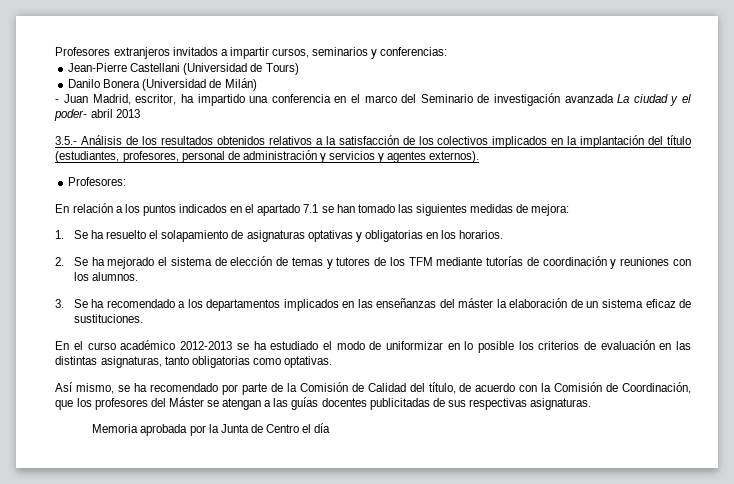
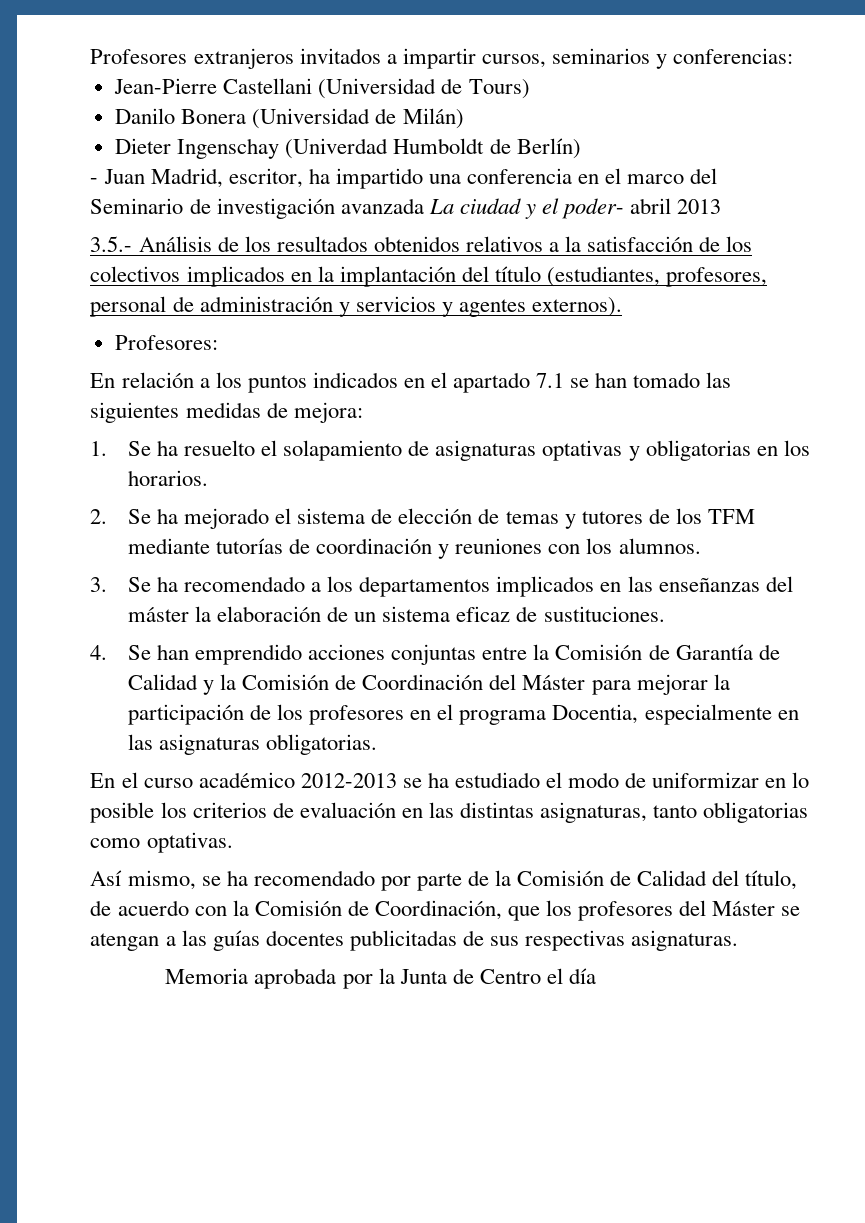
+ Dieter Ingenschay (Univerdad Humboldt de Berlín)
+ 4. Se han emprendido acciones conjuntas entre la Comisión de Garantía de Calidad y la Comisión de Coordinación del Máster para mejorar la participación de los profesores en el programa Docentia, especialmente en las asignaturas obligatorias.

